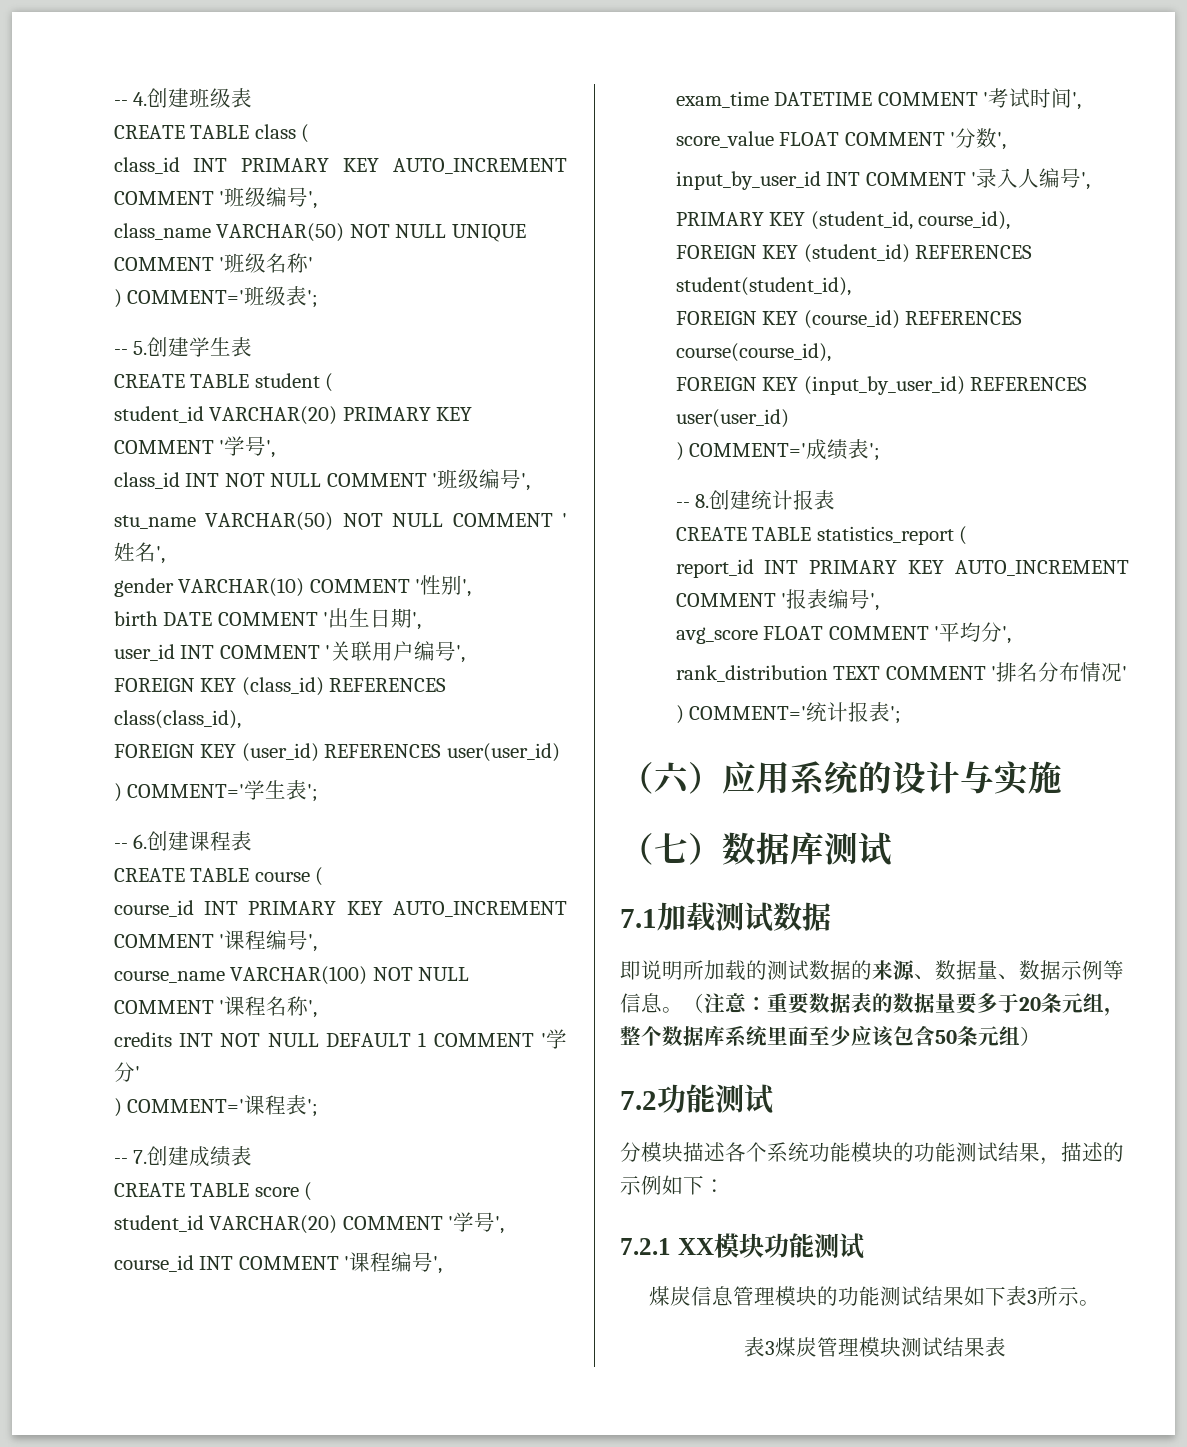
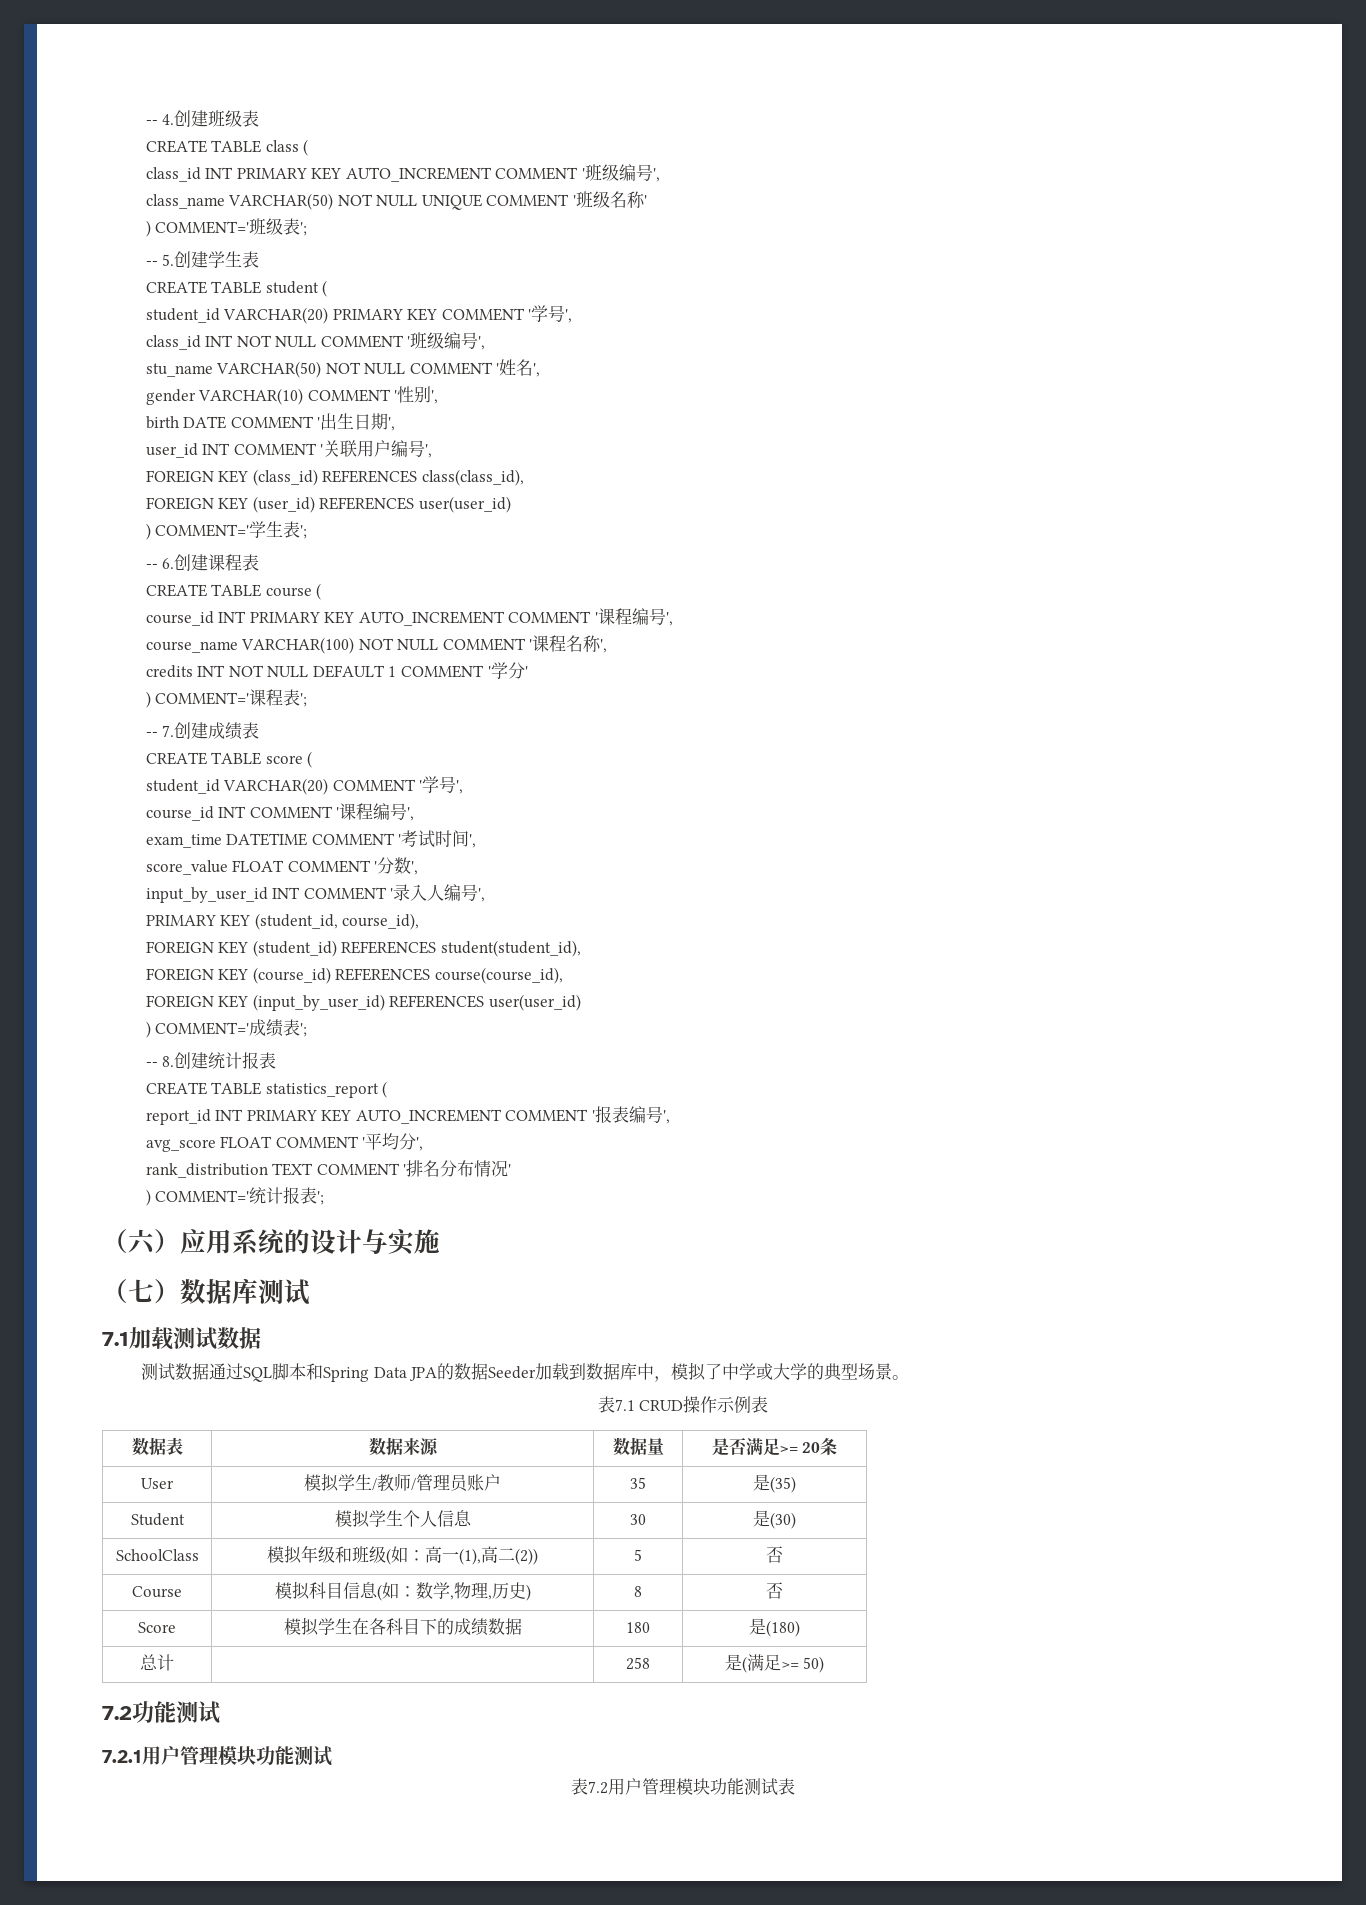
- 即说明所加载的测试数据的来源、数据量、数据示例等信息。（注意：重要数据表的数据量要多于20条元组，整个数据库系统里面至少应该包含50条元组）
+ 测试数据通过SQL脚本和Spring Data JPA的数据Seeder加载到数据库中，模拟了中学或大学的典型场景。
+ 表7.1 CRUD操作示例表
+ 数据表 | 数据来源 | 数据量 | 是否满足>= 20条
+ User | 模拟学生/教师/管理员账户 | 35 | 是(35)
+ Student | 模拟学生个人信息 | 30 | 是(30)
+ SchoolClass | 模拟年级和班级(如：高一(1),高二(2)) | 5 | 否
+ Course | 模拟科目信息(如：数学,物理,历史) | 8 | 否
+ Score | 模拟学生在各科目下的成绩数据 | 180 | 是(180)
+ 总计 | | 258 | 是(满足>= 50)
  7.2功能测试
- 分模块描述各个系统功能模块的功能测试结果，描述的示例如下：
- 7.2.1 XX模块功能测试
+ 7.2.1用户管理模块功能测试
- 煤炭信息管理模块的功能测试结果如下表3所示。
- 表3煤炭管理模块测试结果表
+ 表7.2用户管理模块功能测试表

